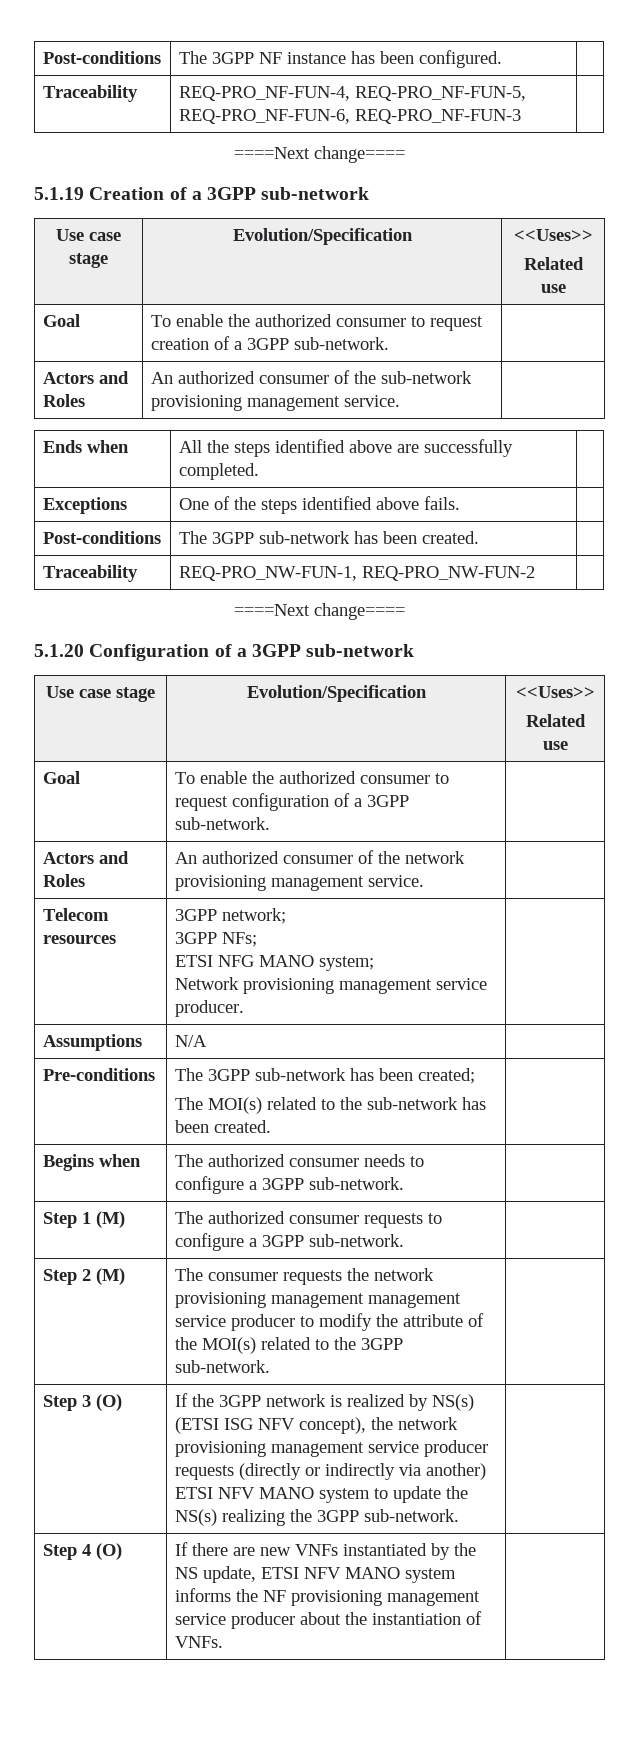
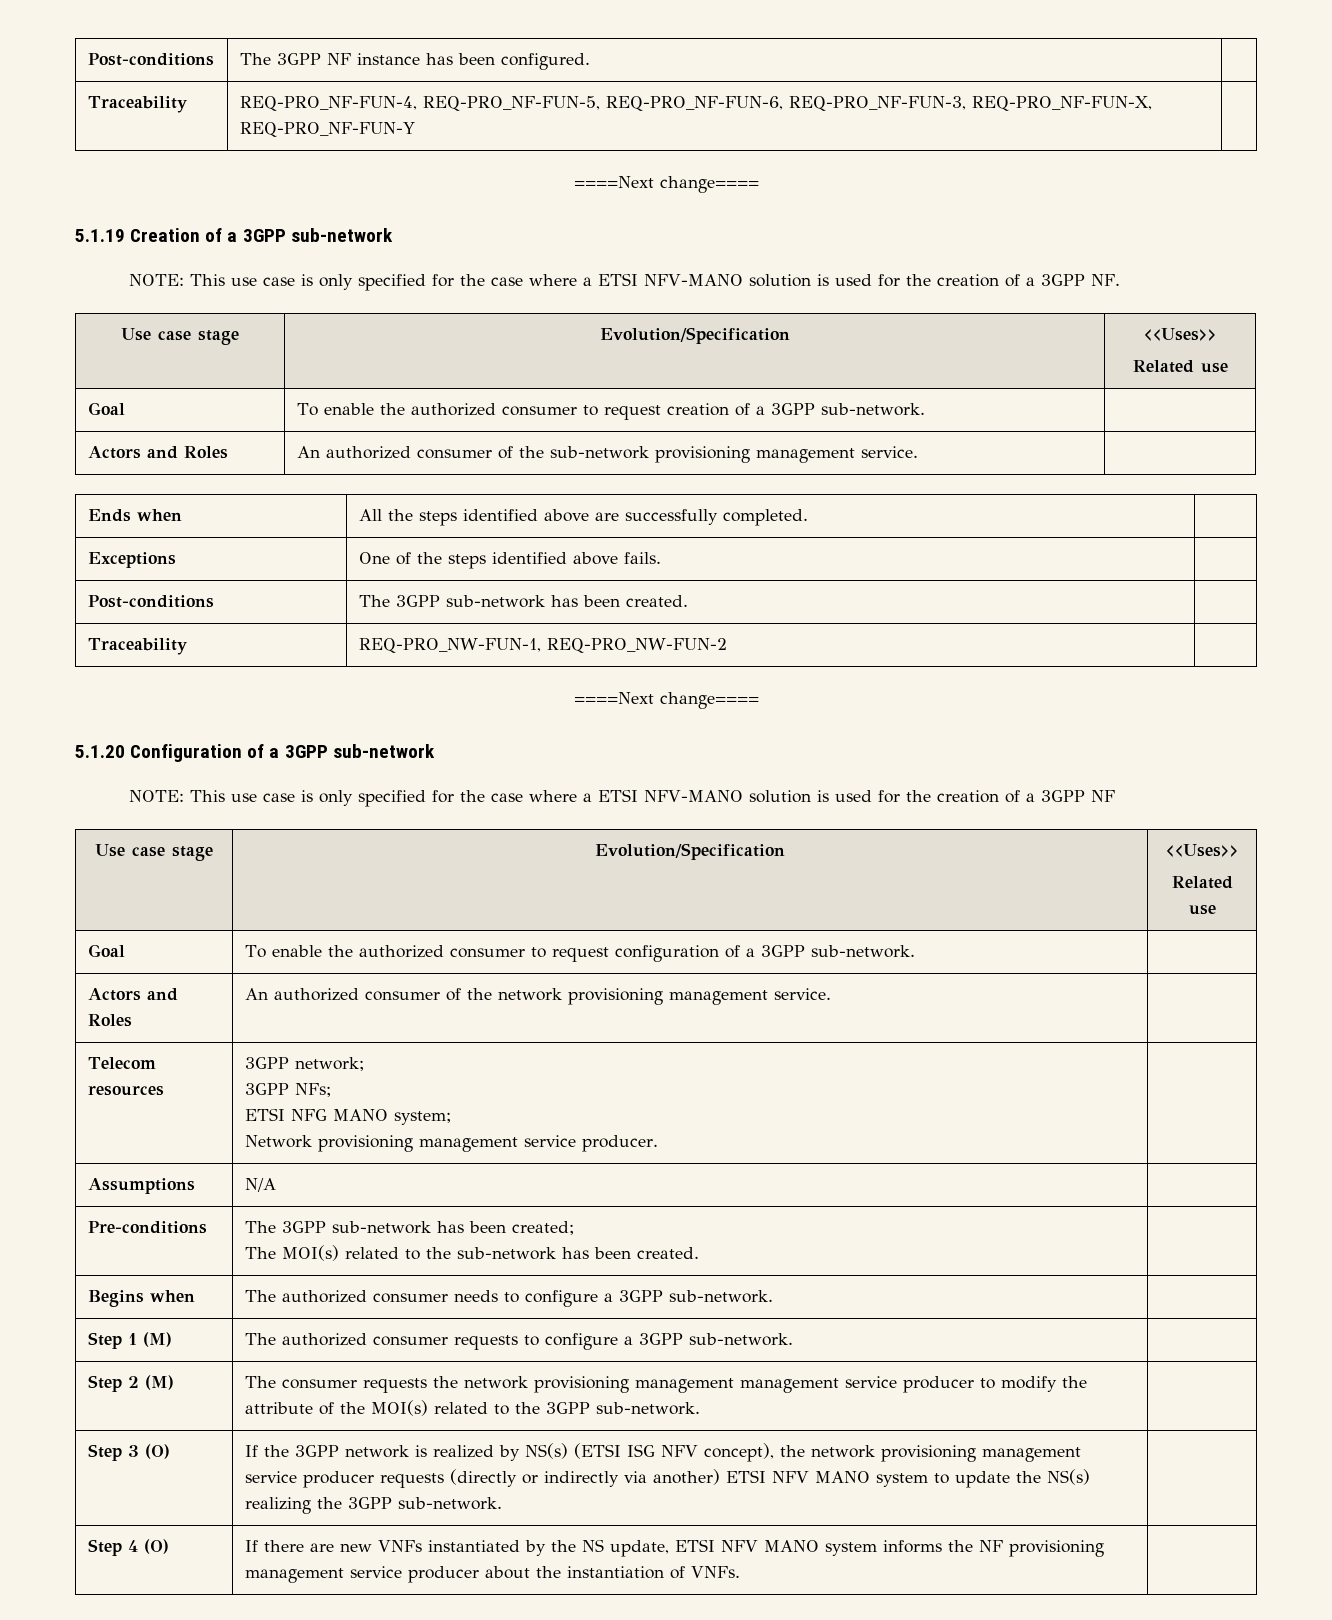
- Traceability | REQ-PRO_NF-FUN-4, REQ-PRO_NF-FUN-5, REQ-PRO_NF-FUN-6, REQ-PRO_NF-FUN-3 |
+ Traceability | REQ-PRO_NF-FUN-4, REQ-PRO_NF-FUN-5, REQ-PRO_NF-FUN-6, REQ-PRO_NF-FUN-3, REQ-PRO_NF-FUN-X, REQ-PRO_NF-FUN-Y |
+ NOTE: This use case is only specified for the case where a ETSI NFV-MANO solution is used for the creation of a 3GPP NF.
+ NOTE: This use case is only specified for the case where a ETSI NFV-MANO solution is used for the creation of a 3GPP NF

